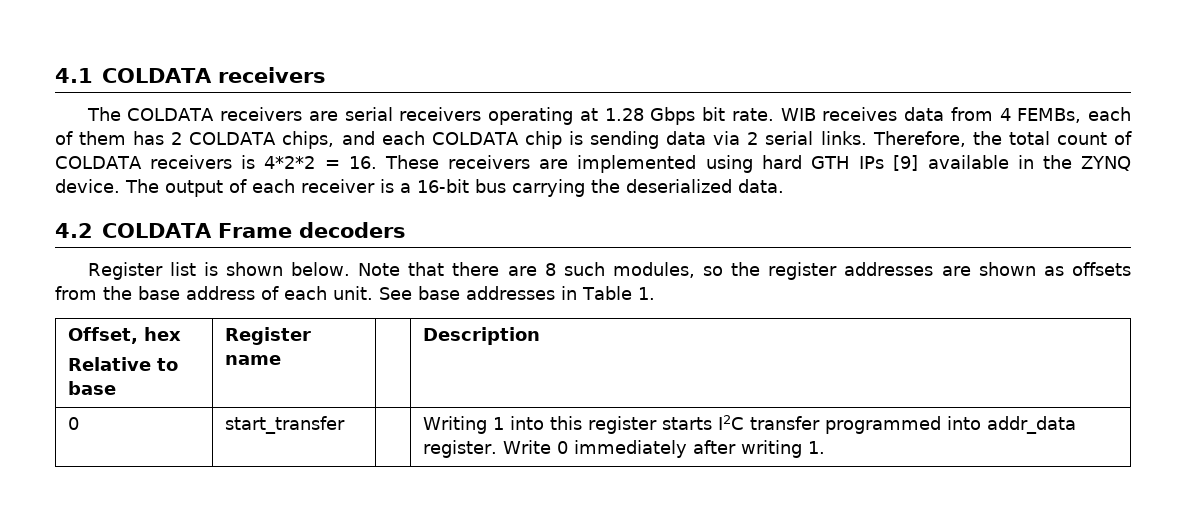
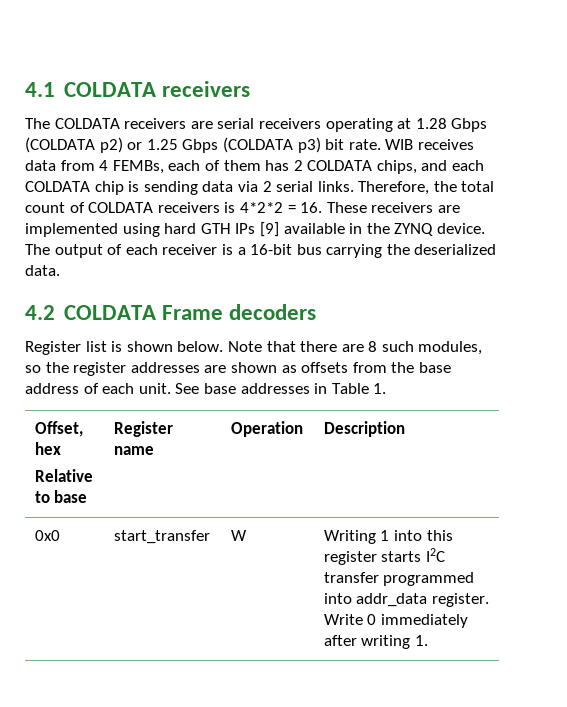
- The COLDATA receivers are serial receivers operating at 1.28 Gbps bit rate.
+ The COLDATA receivers are serial receivers operating at 1.28 Gbps (COLDATA p2) or 1.25 Gbps (COLDATA p3) bit rate.
  Offset, hex
- Relative to base | Register name | | Description
+ Relative to base | Register name | Operation | Description
- 0 | start_transfer | | Writing 1 into this register starts I2C transfer programmed into addr_data register. Write 0 immediately after writing 1.
+ 0x0 | start_transfer | W | Writing 1 into this register starts I2C transfer programmed into addr_data register. Write 0 immediately after writing 1.

